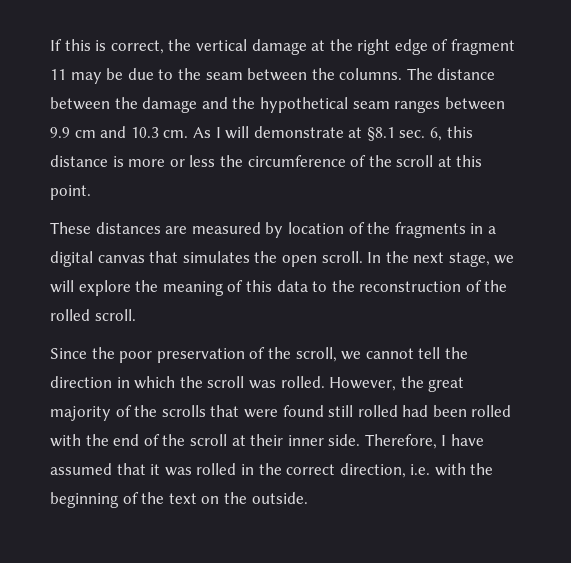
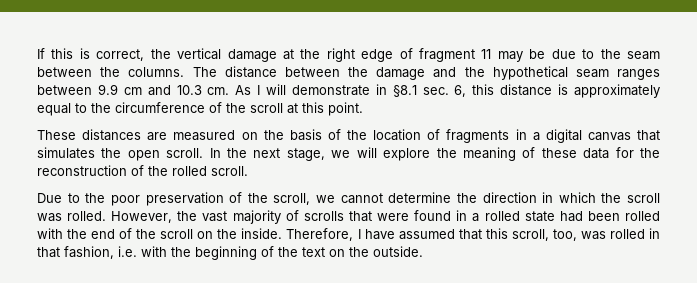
- As I will demonstrate at §8.1 sec. 6, this distance is more or less the circumference of the scroll at this point.
+ As I will demonstrate in §8.1 sec. 6, this distance is approximately equal to the circumference of the scroll at this point.
- These distances are measured by location of the fragments in a digital canvas that simulates the open scroll.
+ These distances are measured on the basis of the location of fragments in a digital canvas that simulates the open scroll.
- In the next stage, we will explore the meaning of this data to the reconstruction of the rolled scroll.
+ In the next stage, we will explore the meaning of these data for the reconstruction of the rolled scroll.
- Since the poor preservation of the scroll, we cannot tell the direction in which the scroll was rolled.
+ Due to the poor preservation of the scroll, we cannot determine the direction in which the scroll was rolled.
- However, the great majority of the scrolls that were found still rolled had been rolled with the end of the scroll at their inner side.
+ However, the vast majority of scrolls that were found in a rolled state had been rolled with the end of the scroll on the inside.
- Therefore, I have assumed that it was rolled in the correct direction, i.e. with the beginning of the text on the outside.
+ Therefore, I have assumed that this scroll, too, was rolled in that fashion, i.e. with the beginning of the text on the outside.

